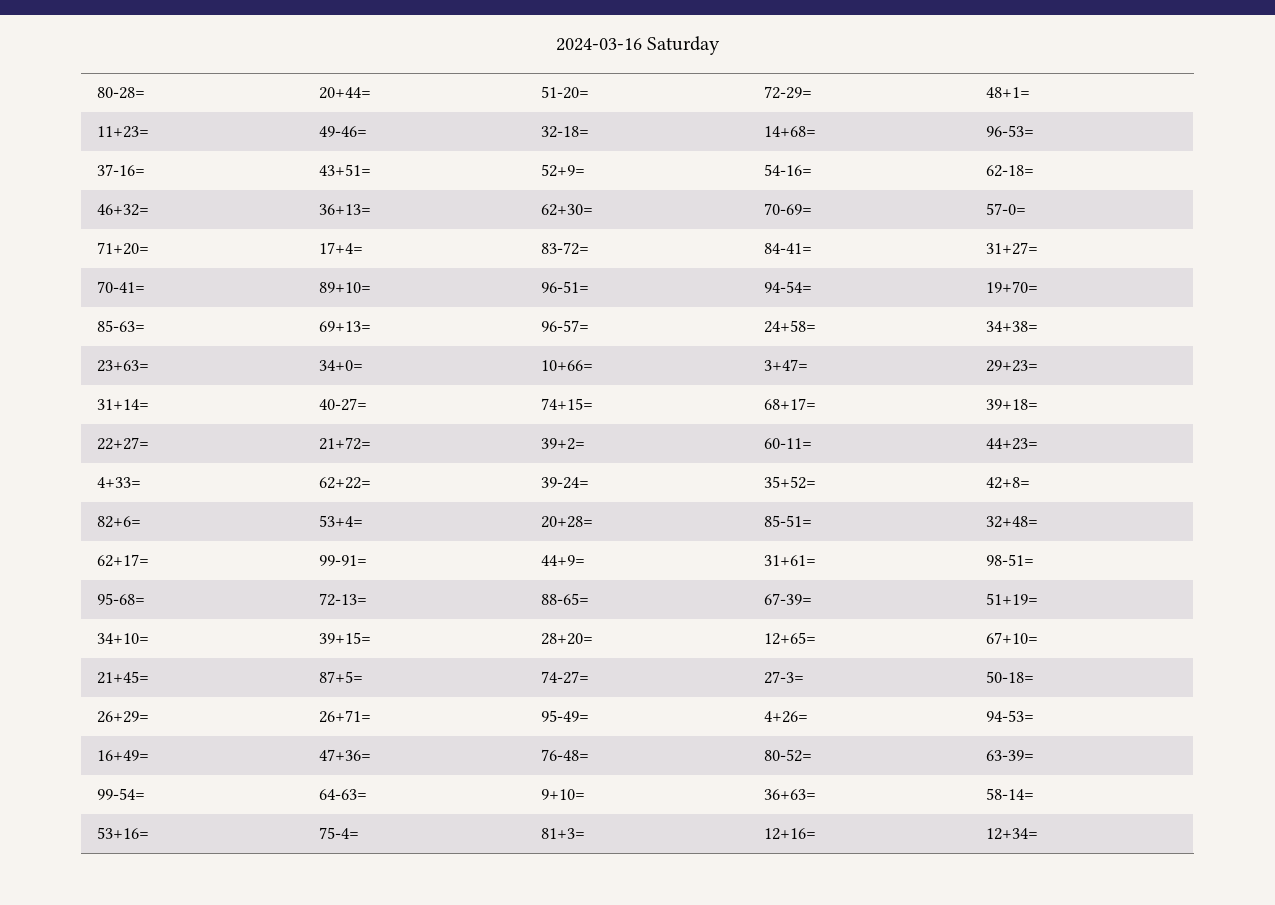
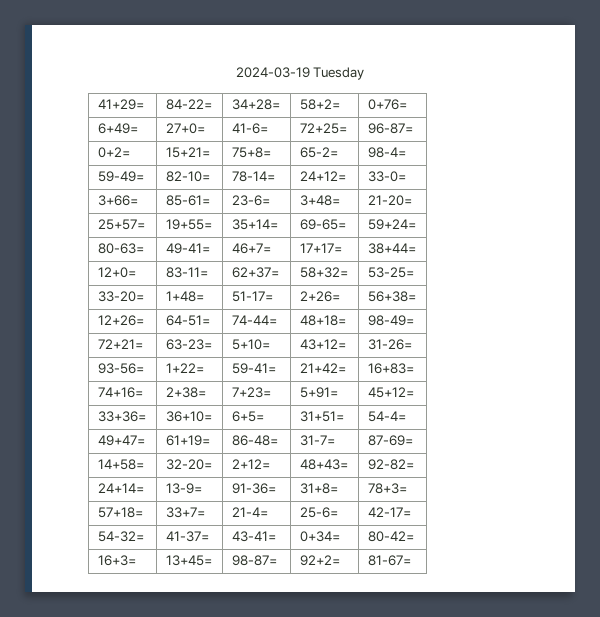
- 2024-03-16 Saturday
- 80-28= | 20+44= | 51-20= | 72-29= | 48+1=
- 11+23= | 49-46= | 32-18= | 14+68= | 96-53=
- 37-16= | 43+51= | 52+9= | 54-16= | 62-18=
- 46+32= | 36+13= | 62+30= | 70-69= | 57-0=
- 71+20= | 17+4= | 83-72= | 84-41= | 31+27=
- 70-41= | 89+10= | 96-51= | 94-54= | 19+70=
- 85-63= | 69+13= | 96-57= | 24+58= | 34+38=
- 23+63= | 34+0= | 10+66= | 3+47= | 29+23=
- 31+14= | 40-27= | 74+15= | 68+17= | 39+18=
- 22+27= | 21+72= | 39+2= | 60-11= | 44+23=
- 4+33= | 62+22= | 39-24= | 35+52= | 42+8=
- 82+6= | 53+4= | 20+28= | 85-51= | 32+48=
- 62+17= | 99-91= | 44+9= | 31+61= | 98-51=
- 95-68= | 72-13= | 88-65= | 67-39= | 51+19=
- 34+10= | 39+15= | 28+20= | 12+65= | 67+10=
- 21+45= | 87+5= | 74-27= | 27-3= | 50-18=
- 26+29= | 26+71= | 95-49= | 4+26= | 94-53=
- 16+49= | 47+36= | 76-48= | 80-52= | 63-39=
- 99-54= | 64-63= | 9+10= | 36+63= | 58-14=
- 53+16= | 75-4= | 81+3= | 12+16= | 12+34=
+ 2024-03-19 Tuesday
+ 41+29= | 84-22= | 34+28= | 58+2= | 0+76=
+ 6+49= | 27+0= | 41-6= | 72+25= | 96-87=
+ 0+2= | 15+21= | 75+8= | 65-2= | 98-4=
+ 59-49= | 82-10= | 78-14= | 24+12= | 33-0=
+ 3+66= | 85-61= | 23-6= | 3+48= | 21-20=
+ 25+57= | 19+55= | 35+14= | 69-65= | 59+24=
+ 80-63= | 49-41= | 46+7= | 17+17= | 38+44=
+ 12+0= | 83-11= | 62+37= | 58+32= | 53-25=
+ 33-20= | 1+48= | 51-17= | 2+26= | 56+38=
+ 12+26= | 64-51= | 74-44= | 48+18= | 98-49=
+ 72+21= | 63-23= | 5+10= | 43+12= | 31-26=
+ 93-56= | 1+22= | 59-41= | 21+42= | 16+83=
+ 74+16= | 2+38= | 7+23= | 5+91= | 45+12=
+ 33+36= | 36+10= | 6+5= | 31+51= | 54-4=
+ 49+47= | 61+19= | 86-48= | 31-7= | 87-69=
+ 14+58= | 32-20= | 2+12= | 48+43= | 92-82=
+ 24+14= | 13-9= | 91-36= | 31+8= | 78+3=
+ 57+18= | 33+7= | 21-4= | 25-6= | 42-17=
+ 54-32= | 41-37= | 43-41= | 0+34= | 80-42=
+ 16+3= | 13+45= | 98-87= | 92+2= | 81-67=

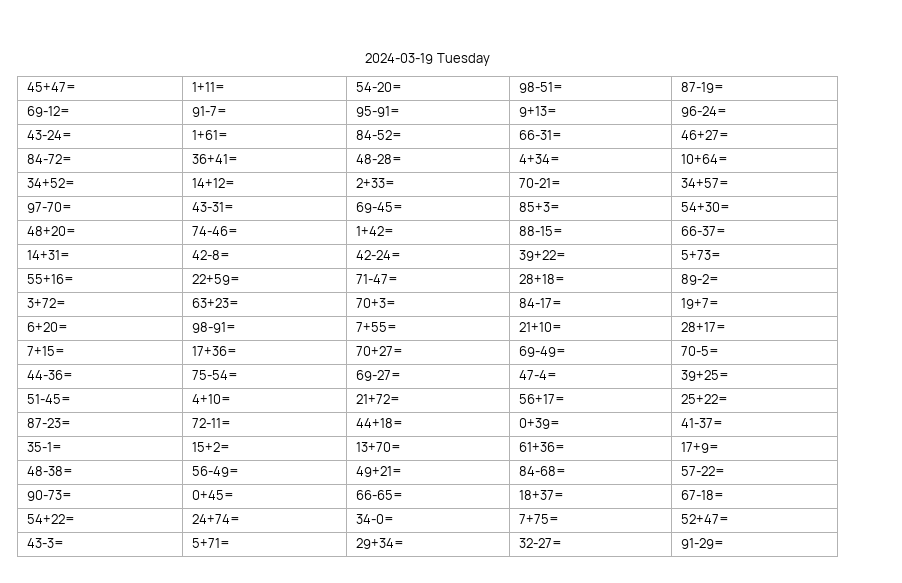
- 41+29= | 84-22= | 34+28= | 58+2= | 0+76=
- 6+49= | 27+0= | 41-6= | 72+25= | 96-87=
- 0+2= | 15+21= | 75+8= | 65-2= | 98-4=
- 59-49= | 82-10= | 78-14= | 24+12= | 33-0=
- 3+66= | 85-61= | 23-6= | 3+48= | 21-20=
- 25+57= | 19+55= | 35+14= | 69-65= | 59+24=
- 80-63= | 49-41= | 46+7= | 17+17= | 38+44=
- 12+0= | 83-11= | 62+37= | 58+32= | 53-25=
- 33-20= | 1+48= | 51-17= | 2+26= | 56+38=
- 12+26= | 64-51= | 74-44= | 48+18= | 98-49=
- 72+21= | 63-23= | 5+10= | 43+12= | 31-26=
- 93-56= | 1+22= | 59-41= | 21+42= | 16+83=
- 74+16= | 2+38= | 7+23= | 5+91= | 45+12=
- 33+36= | 36+10= | 6+5= | 31+51= | 54-4=
- 49+47= | 61+19= | 86-48= | 31-7= | 87-69=
- 14+58= | 32-20= | 2+12= | 48+43= | 92-82=
- 24+14= | 13-9= | 91-36= | 31+8= | 78+3=
- 57+18= | 33+7= | 21-4= | 25-6= | 42-17=
- 54-32= | 41-37= | 43-41= | 0+34= | 80-42=
- 16+3= | 13+45= | 98-87= | 92+2= | 81-67=
+ 45+47= | 1+11= | 54-20= | 98-51= | 87-19=
+ 69-12= | 91-7= | 95-91= | 9+13= | 96-24=
+ 43-24= | 1+61= | 84-52= | 66-31= | 46+27=
+ 84-72= | 36+41= | 48-28= | 4+34= | 10+64=
+ 34+52= | 14+12= | 2+33= | 70-21= | 34+57=
+ 97-70= | 43-31= | 69-45= | 85+3= | 54+30=
+ 48+20= | 74-46= | 1+42= | 88-15= | 66-37=
+ 14+31= | 42-8= | 42-24= | 39+22= | 5+73=
+ 55+16= | 22+59= | 71-47= | 28+18= | 89-2=
+ 3+72= | 63+23= | 70+3= | 84-17= | 19+7=
+ 6+20= | 98-91= | 7+55= | 21+10= | 28+17=
+ 7+15= | 17+36= | 70+27= | 69-49= | 70-5=
+ 44-36= | 75-54= | 69-27= | 47-4= | 39+25=
+ 51-45= | 4+10= | 21+72= | 56+17= | 25+22=
+ 87-23= | 72-11= | 44+18= | 0+39= | 41-37=
+ 35-1= | 15+2= | 13+70= | 61+36= | 17+9=
+ 48-38= | 56-49= | 49+21= | 84-68= | 57-22=
+ 90-73= | 0+45= | 66-65= | 18+37= | 67-18=
+ 54+22= | 24+74= | 34-0= | 7+75= | 52+47=
+ 43-3= | 5+71= | 29+34= | 32-27= | 91-29=

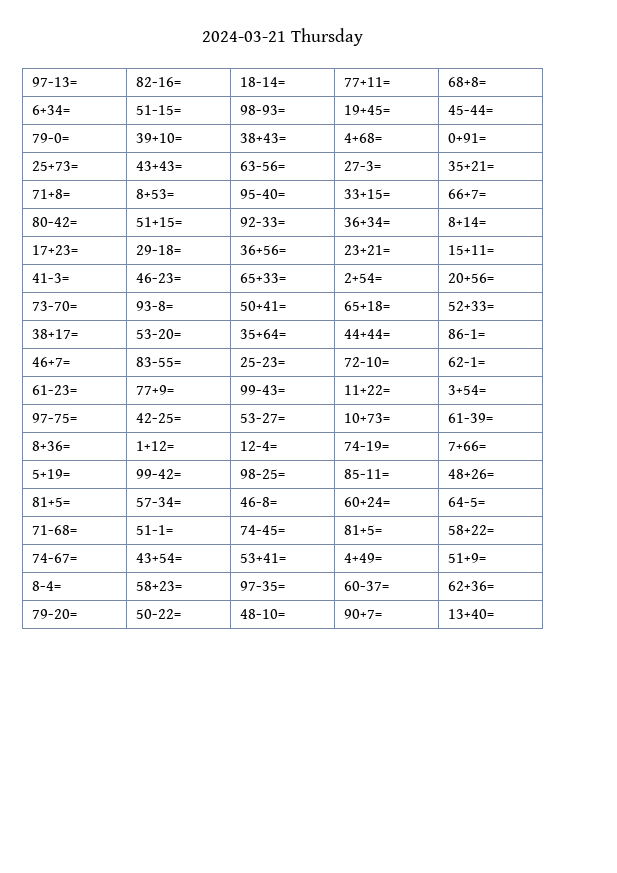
- 2024-03-19 Tuesday
- 45+47= | 1+11= | 54-20= | 98-51= | 87-19=
- 69-12= | 91-7= | 95-91= | 9+13= | 96-24=
- 43-24= | 1+61= | 84-52= | 66-31= | 46+27=
- 84-72= | 36+41= | 48-28= | 4+34= | 10+64=
- 34+52= | 14+12= | 2+33= | 70-21= | 34+57=
- 97-70= | 43-31= | 69-45= | 85+3= | 54+30=
- 48+20= | 74-46= | 1+42= | 88-15= | 66-37=
- 14+31= | 42-8= | 42-24= | 39+22= | 5+73=
- 55+16= | 22+59= | 71-47= | 28+18= | 89-2=
- 3+72= | 63+23= | 70+3= | 84-17= | 19+7=
- 6+20= | 98-91= | 7+55= | 21+10= | 28+17=
- 7+15= | 17+36= | 70+27= | 69-49= | 70-5=
- 44-36= | 75-54= | 69-27= | 47-4= | 39+25=
- 51-45= | 4+10= | 21+72= | 56+17= | 25+22=
- 87-23= | 72-11= | 44+18= | 0+39= | 41-37=
- 35-1= | 15+2= | 13+70= | 61+36= | 17+9=
- 48-38= | 56-49= | 49+21= | 84-68= | 57-22=
- 90-73= | 0+45= | 66-65= | 18+37= | 67-18=
- 54+22= | 24+74= | 34-0= | 7+75= | 52+47=
- 43-3= | 5+71= | 29+34= | 32-27= | 91-29=
+ 2024-03-21 Thursday
+ 97-13= | 82-16= | 18-14= | 77+11= | 68+8=
+ 6+34= | 51-15= | 98-93= | 19+45= | 45-44=
+ 79-0= | 39+10= | 38+43= | 4+68= | 0+91=
+ 25+73= | 43+43= | 63-56= | 27-3= | 35+21=
+ 71+8= | 8+53= | 95-40= | 33+15= | 66+7=
+ 80-42= | 51+15= | 92-33= | 36+34= | 8+14=
+ 17+23= | 29-18= | 36+56= | 23+21= | 15+11=
+ 41-3= | 46-23= | 65+33= | 2+54= | 20+56=
+ 73-70= | 93-8= | 50+41= | 65+18= | 52+33=
+ 38+17= | 53-20= | 35+64= | 44+44= | 86-1=
+ 46+7= | 83-55= | 25-23= | 72-10= | 62-1=
+ 61-23= | 77+9= | 99-43= | 11+22= | 3+54=
+ 97-75= | 42-25= | 53-27= | 10+73= | 61-39=
+ 8+36= | 1+12= | 12-4= | 74-19= | 7+66=
+ 5+19= | 99-42= | 98-25= | 85-11= | 48+26=
+ 81+5= | 57-34= | 46-8= | 60+24= | 64-5=
+ 71-68= | 51-1= | 74-45= | 81+5= | 58+22=
+ 74-67= | 43+54= | 53+41= | 4+49= | 51+9=
+ 8-4= | 58+23= | 97-35= | 60-37= | 62+36=
+ 79-20= | 50-22= | 48-10= | 90+7= | 13+40=

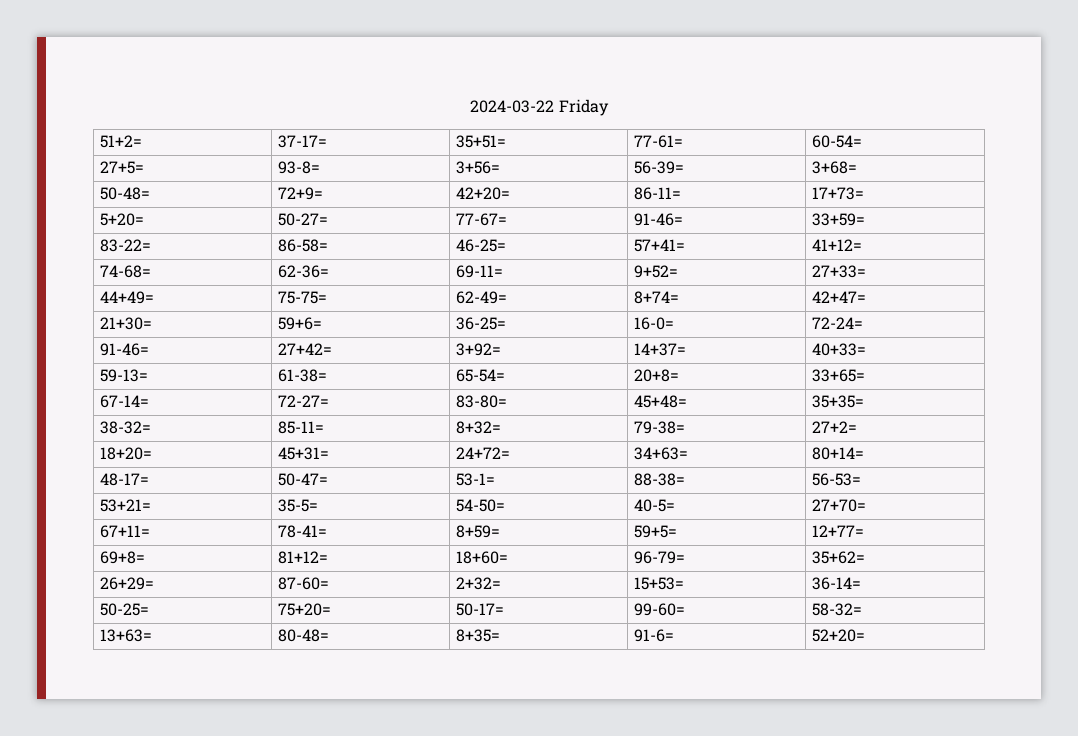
- 2024-03-21 Thursday
- 97-13= | 82-16= | 18-14= | 77+11= | 68+8=
- 6+34= | 51-15= | 98-93= | 19+45= | 45-44=
- 79-0= | 39+10= | 38+43= | 4+68= | 0+91=
- 25+73= | 43+43= | 63-56= | 27-3= | 35+21=
- 71+8= | 8+53= | 95-40= | 33+15= | 66+7=
- 80-42= | 51+15= | 92-33= | 36+34= | 8+14=
- 17+23= | 29-18= | 36+56= | 23+21= | 15+11=
- 41-3= | 46-23= | 65+33= | 2+54= | 20+56=
- 73-70= | 93-8= | 50+41= | 65+18= | 52+33=
- 38+17= | 53-20= | 35+64= | 44+44= | 86-1=
- 46+7= | 83-55= | 25-23= | 72-10= | 62-1=
- 61-23= | 77+9= | 99-43= | 11+22= | 3+54=
- 97-75= | 42-25= | 53-27= | 10+73= | 61-39=
- 8+36= | 1+12= | 12-4= | 74-19= | 7+66=
- 5+19= | 99-42= | 98-25= | 85-11= | 48+26=
- 81+5= | 57-34= | 46-8= | 60+24= | 64-5=
- 71-68= | 51-1= | 74-45= | 81+5= | 58+22=
- 74-67= | 43+54= | 53+41= | 4+49= | 51+9=
- 8-4= | 58+23= | 97-35= | 60-37= | 62+36=
- 79-20= | 50-22= | 48-10= | 90+7= | 13+40=
+ 2024-03-22 Friday
+ 51+2= | 37-17= | 35+51= | 77-61= | 60-54=
+ 27+5= | 93-8= | 3+56= | 56-39= | 3+68=
+ 50-48= | 72+9= | 42+20= | 86-11= | 17+73=
+ 5+20= | 50-27= | 77-67= | 91-46= | 33+59=
+ 83-22= | 86-58= | 46-25= | 57+41= | 41+12=
+ 74-68= | 62-36= | 69-11= | 9+52= | 27+33=
+ 44+49= | 75-75= | 62-49= | 8+74= | 42+47=
+ 21+30= | 59+6= | 36-25= | 16-0= | 72-24=
+ 91-46= | 27+42= | 3+92= | 14+37= | 40+33=
+ 59-13= | 61-38= | 65-54= | 20+8= | 33+65=
+ 67-14= | 72-27= | 83-80= | 45+48= | 35+35=
+ 38-32= | 85-11= | 8+32= | 79-38= | 27+2=
+ 18+20= | 45+31= | 24+72= | 34+63= | 80+14=
+ 48-17= | 50-47= | 53-1= | 88-38= | 56-53=
+ 53+21= | 35-5= | 54-50= | 40-5= | 27+70=
+ 67+11= | 78-41= | 8+59= | 59+5= | 12+77=
+ 69+8= | 81+12= | 18+60= | 96-79= | 35+62=
+ 26+29= | 87-60= | 2+32= | 15+53= | 36-14=
+ 50-25= | 75+20= | 50-17= | 99-60= | 58-32=
+ 13+63= | 80-48= | 8+35= | 91-6= | 52+20=

